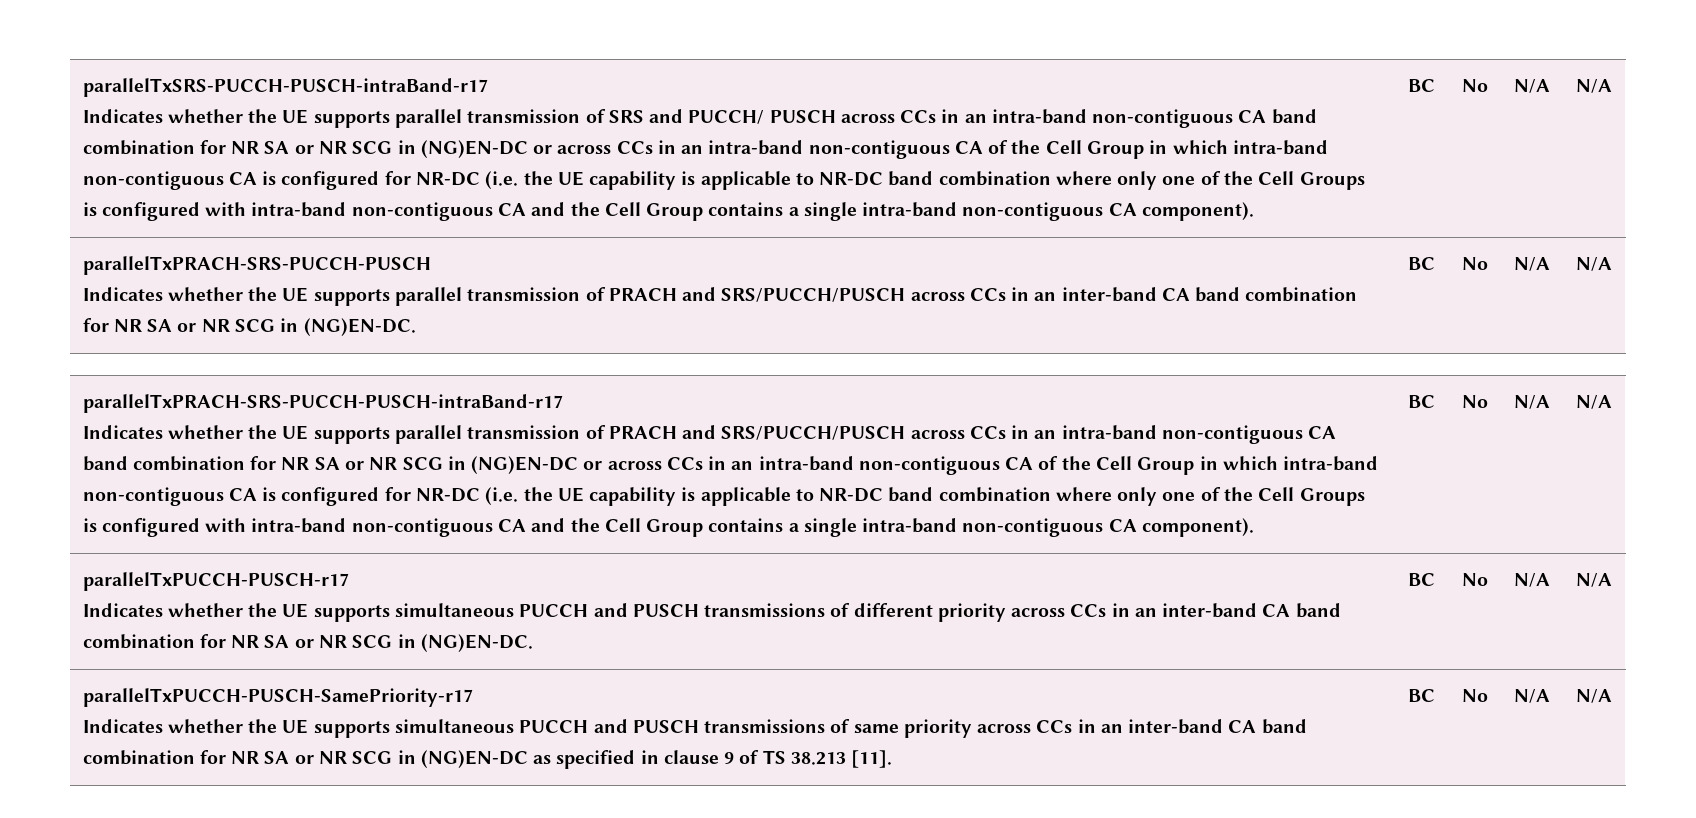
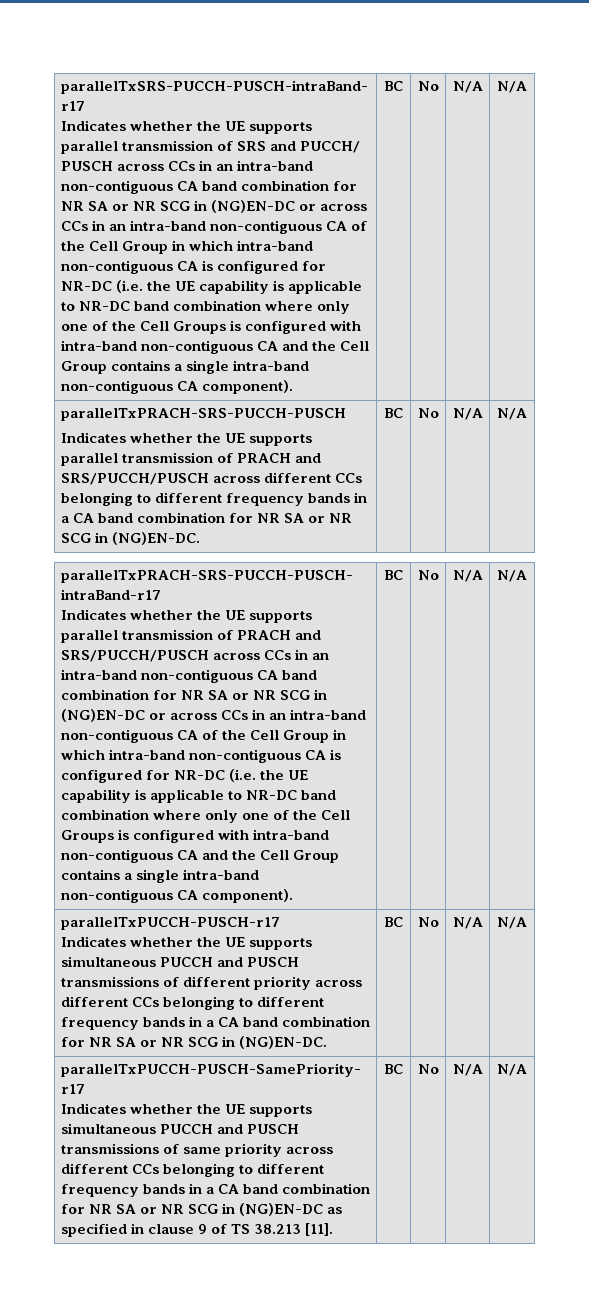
  parallelTxPRACH-SRS-PUCCH-PUSCH
- Indicates whether the UE supports parallel transmission of PRACH and SRS/PUCCH/PUSCH across CCs in an inter-band CA band combination for NR SA or NR SCG in (NG)EN-DC. | BC | No | N/A | N/A
+ Indicates whether the UE supports parallel transmission of PRACH and SRS/PUCCH/PUSCH across different CCs belonging to different frequency bands in a CA band combination for NR SA or NR SCG in (NG)EN-DC. | BC | No | N/A | N/A
  parallelTxPUCCH-PUSCH-r17
- Indicates whether the UE supports simultaneous PUCCH and PUSCH transmissions of different priority across CCs in an inter-band CA band combination for NR SA or NR SCG in (NG)EN-DC. | BC | No | N/A | N/A
+ Indicates whether the UE supports simultaneous PUCCH and PUSCH transmissions of different priority across different CCs belonging to different frequency bands in a CA band combination for NR SA or NR SCG in (NG)EN-DC. | BC | No | N/A | N/A
- Indicates whether the UE supports simultaneous PUCCH and PUSCH transmissions of same priority across CCs in an inter-band CA band combination for NR SA or NR SCG in (NG)EN-DC as specified in clause 9 of TS 38.213 [11].
+ Indicates whether the UE supports simultaneous PUCCH and PUSCH transmissions of same priority across different CCs belonging to different frequency bands in a CA band combination for NR SA or NR SCG in (NG)EN-DC as specified in clause 9 of TS 38.213 [11].

